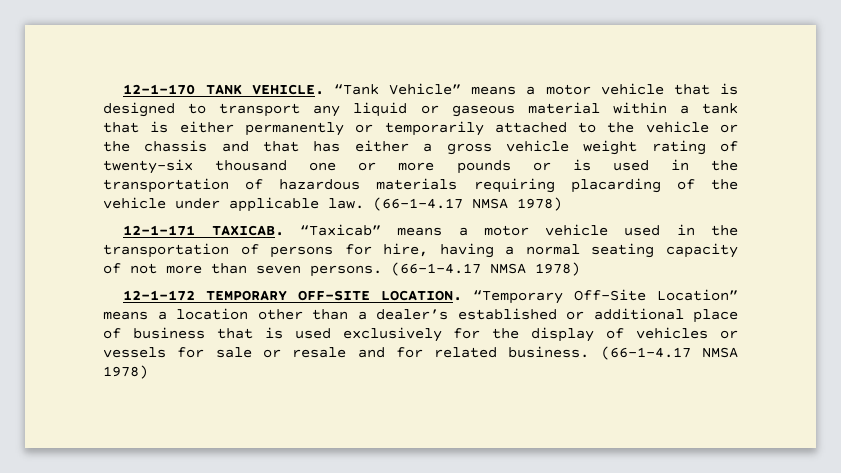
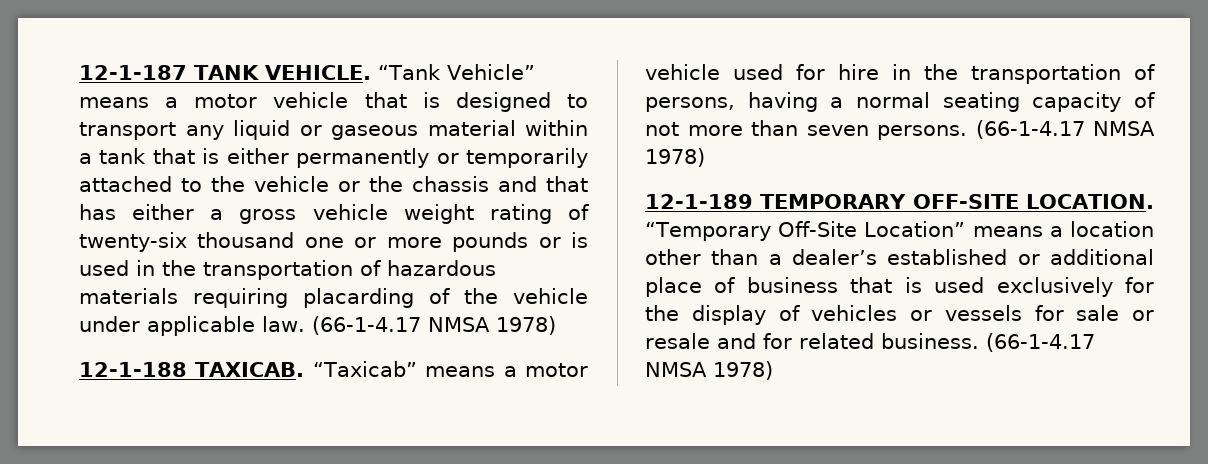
- 12-1-170 TANK VEHICLE.
+ 12-1-187 TANK VEHICLE.
- 12-1-171 TAXICAB.
+ 12-1-188 TAXICAB.
- “Taxicab” means a motor vehicle used in the transportation of persons for hire, having a normal seating capacity of not more than seven persons.
+ “Taxicab” means a motor vehicle used for hire in the transportation of persons, having a normal seating capacity of not more than seven persons.
- 12-1-172 TEMPORARY OFF-SITE LOCATION.
+ 12-1-189 TEMPORARY OFF-SITE LOCATION.

